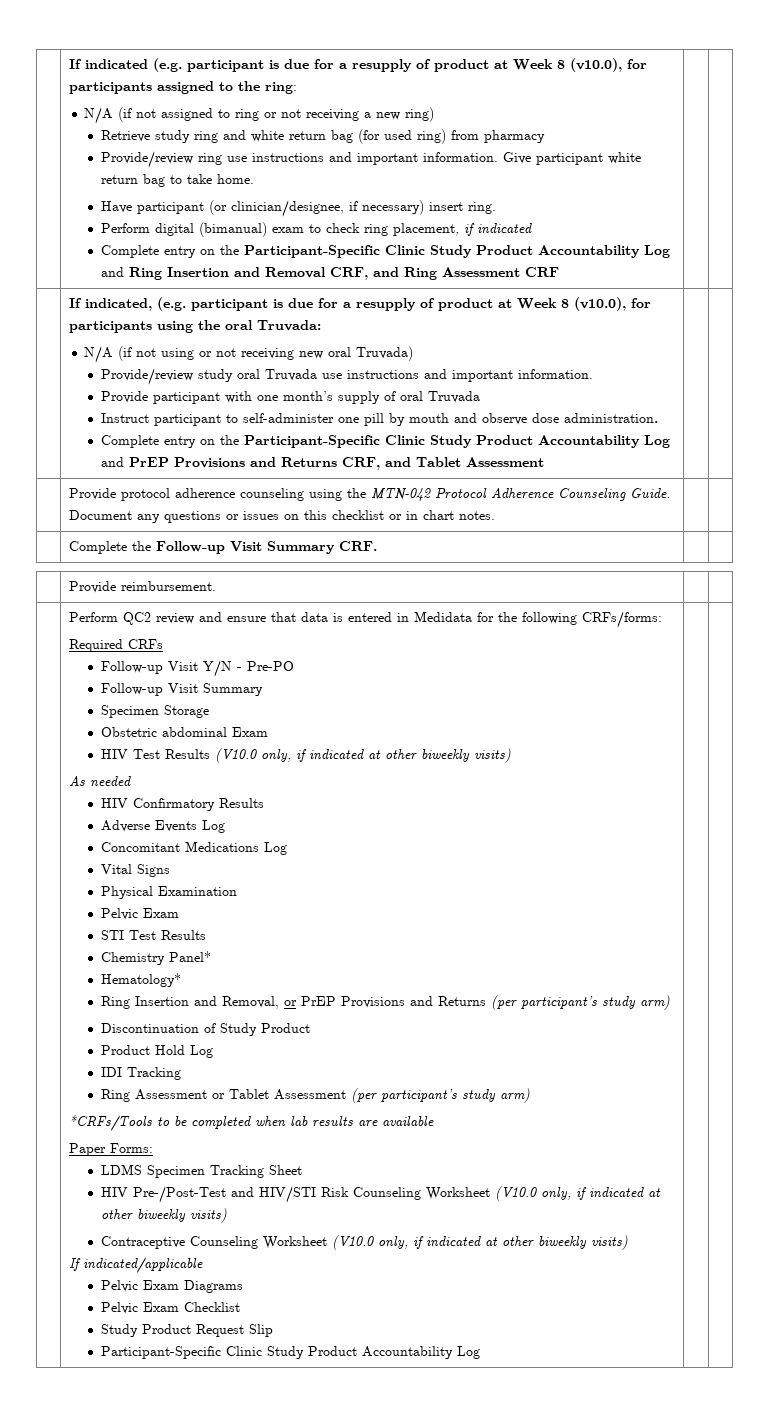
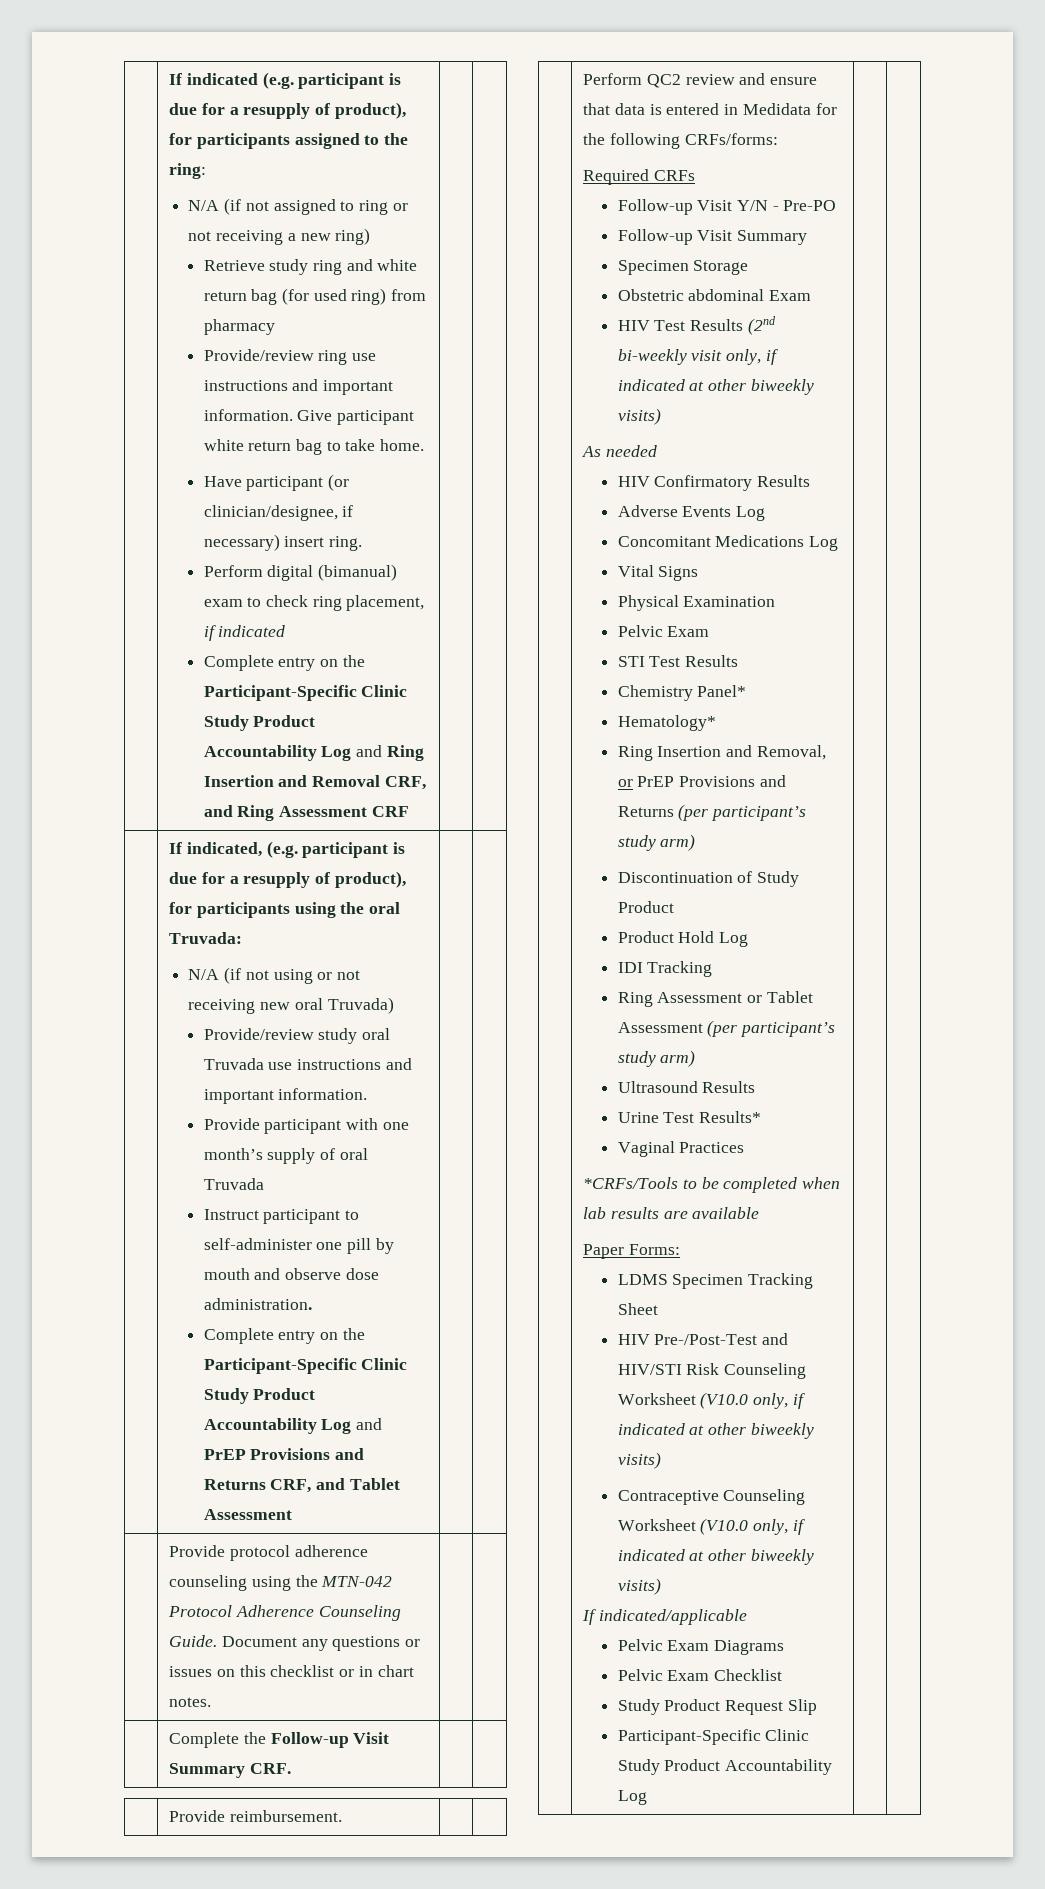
- If indicated (e.g. participant is due for a resupply of product at Week 8 (v10.0), for participants assigned to the ring:
+ If indicated (e.g. participant is due for a resupply of product), for participants assigned to the ring:
- If indicated, (e.g. participant is due for a resupply of product at Week 8 (v10.0), for participants using the oral Truvada:
+ If indicated, (e.g. participant is due for a resupply of product), for participants using the oral Truvada:
- HIV Test Results (V10.0 only, if indicated at other biweekly visits)
+ HIV Test Results (2nd bi-weekly visit only, if indicated at other biweekly visits)
+ Ultrasound Results
+ Urine Test Results*
+ Vaginal Practices

